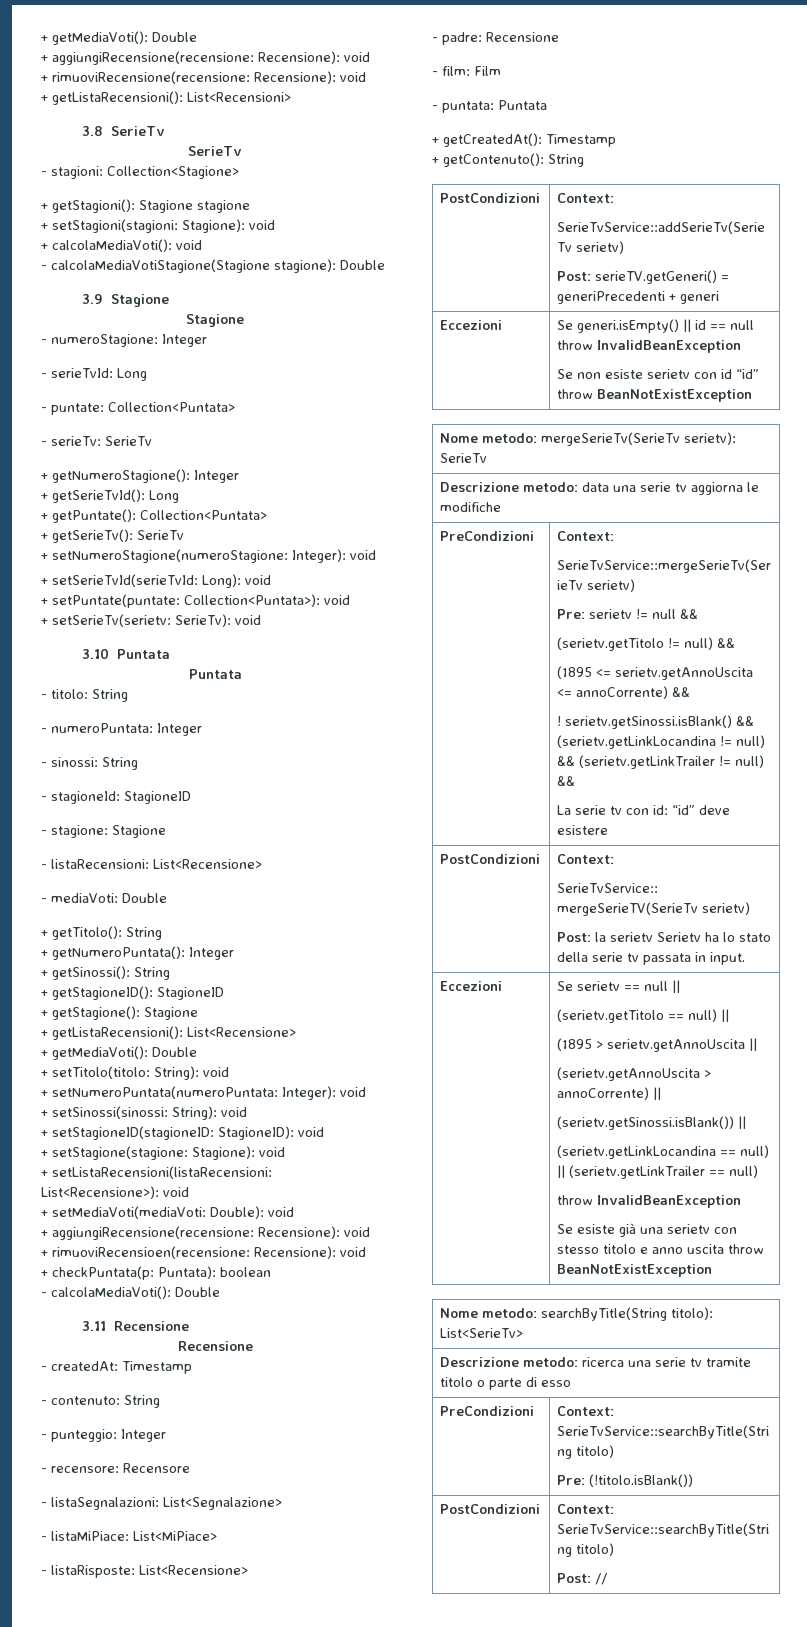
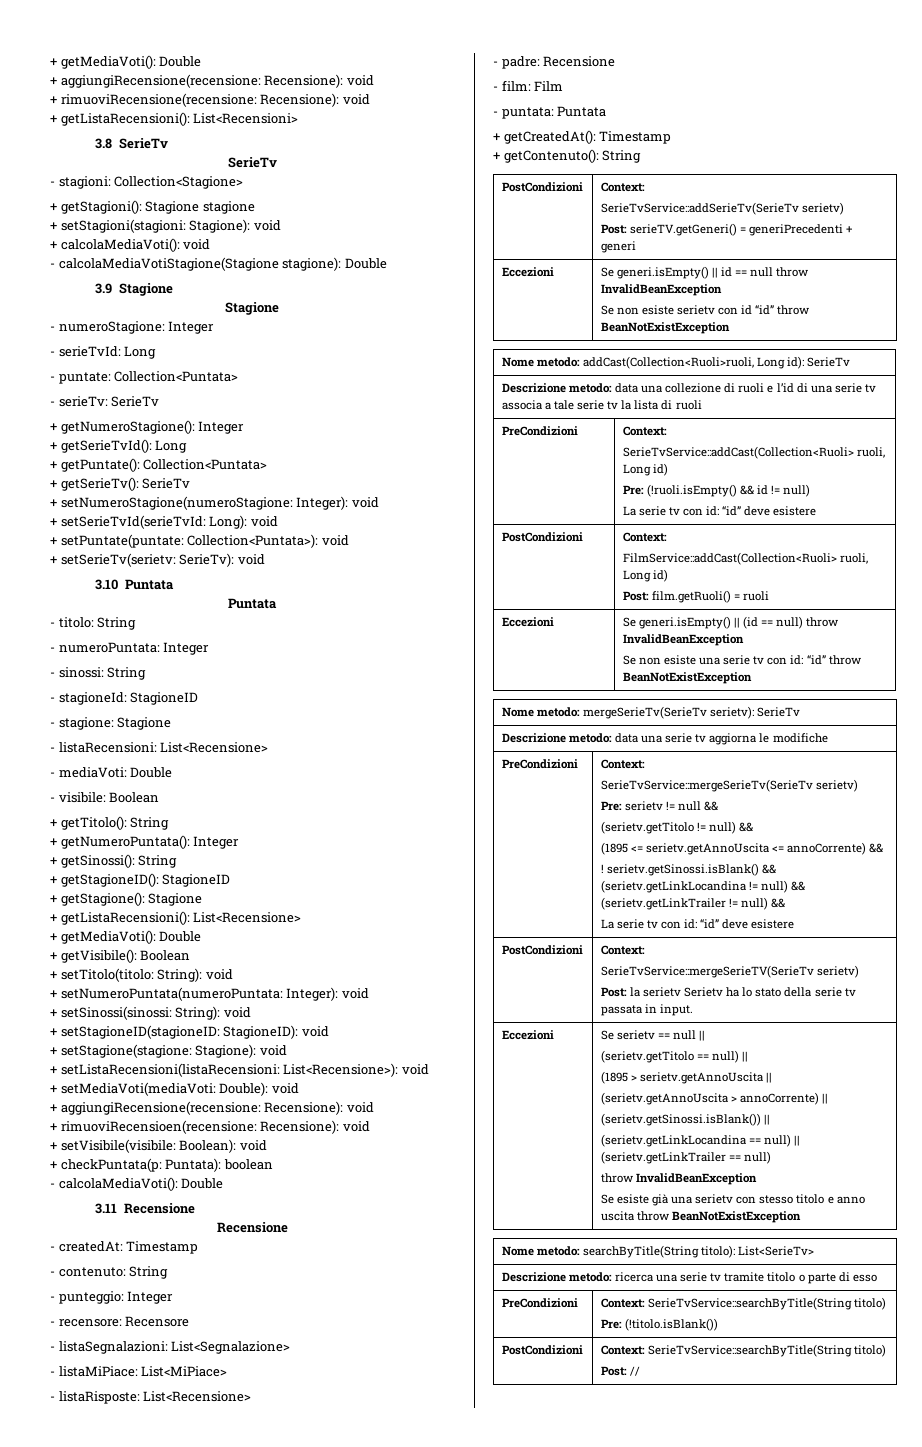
+ - visibile: Boolean
+ + getVisibile(): Boolean
+ + setVisibile(visibile: Boolean): void
+ Nome metodo: addCast(Collection<Ruoli>ruoli, Long id): SerieTv
+ Descrizione metodo: data una collezione di ruoli e l’id di una serie tv associa a tale serie tv la lista di ruoli
+ PreCondizioni | Context:
+ SerieTvService::addCast(Collection<Ruoli> ruoli, Long id)
+ Pre: (!ruoli.isEmpty() && id != null)
+ La serie tv con id: “id” deve esistere
+ PostCondizioni | Context:
+ FilmService::addCast(Collection<Ruoli> ruoli, Long id)
+ Post: film.getRuoli() = ruoli
+ Eccezioni | Se generi.isEmpty() || (id == null) throw InvalidBeanException
+ Se non esiste una serie tv con id: “id” throw BeanNotExistException

